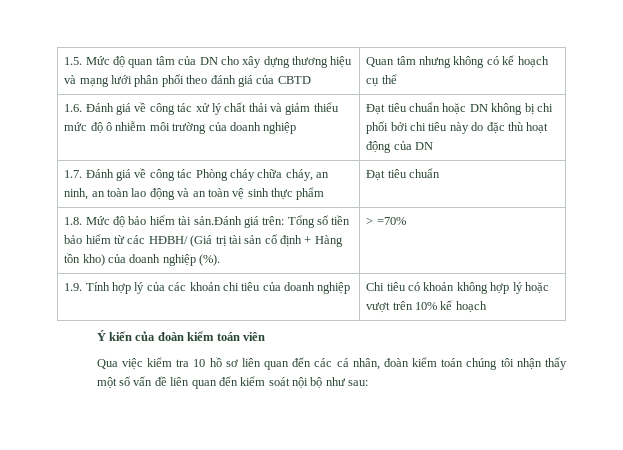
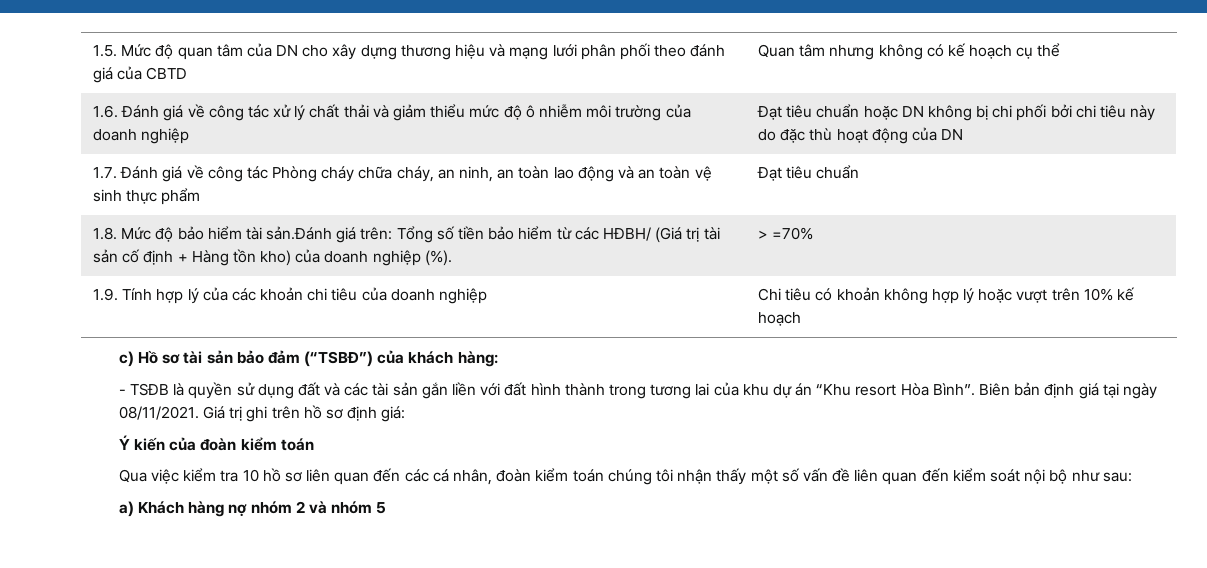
+ c) Hồ sơ tài sản bảo đảm (“TSBĐ”) của khách hàng:
+ - TSĐB là quyền sử dụng đất và các tài sản gắn liền với đất hình thành trong tương lai của khu dự án “Khu resort Hòa Bình”. Biên bản định giá tại ngày 08/11/2021. Giá trị ghi trên hồ sơ định giá:
- Ý kiến của đoàn kiểm toán viên
+ Ý kiến của đoàn kiểm toán
+ a) Khách hàng nợ nhóm 2 và nhóm 5

